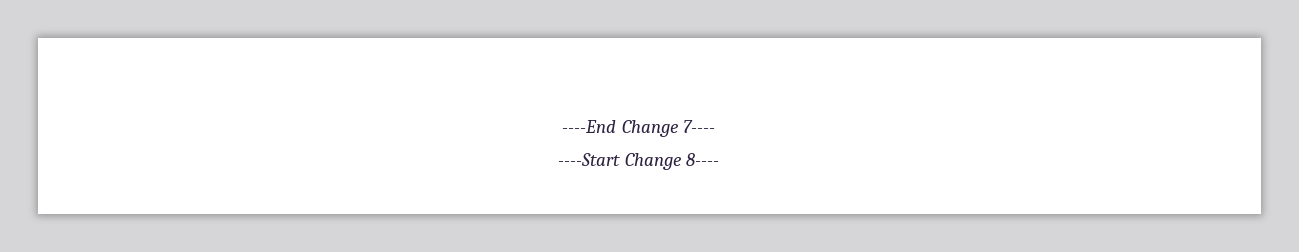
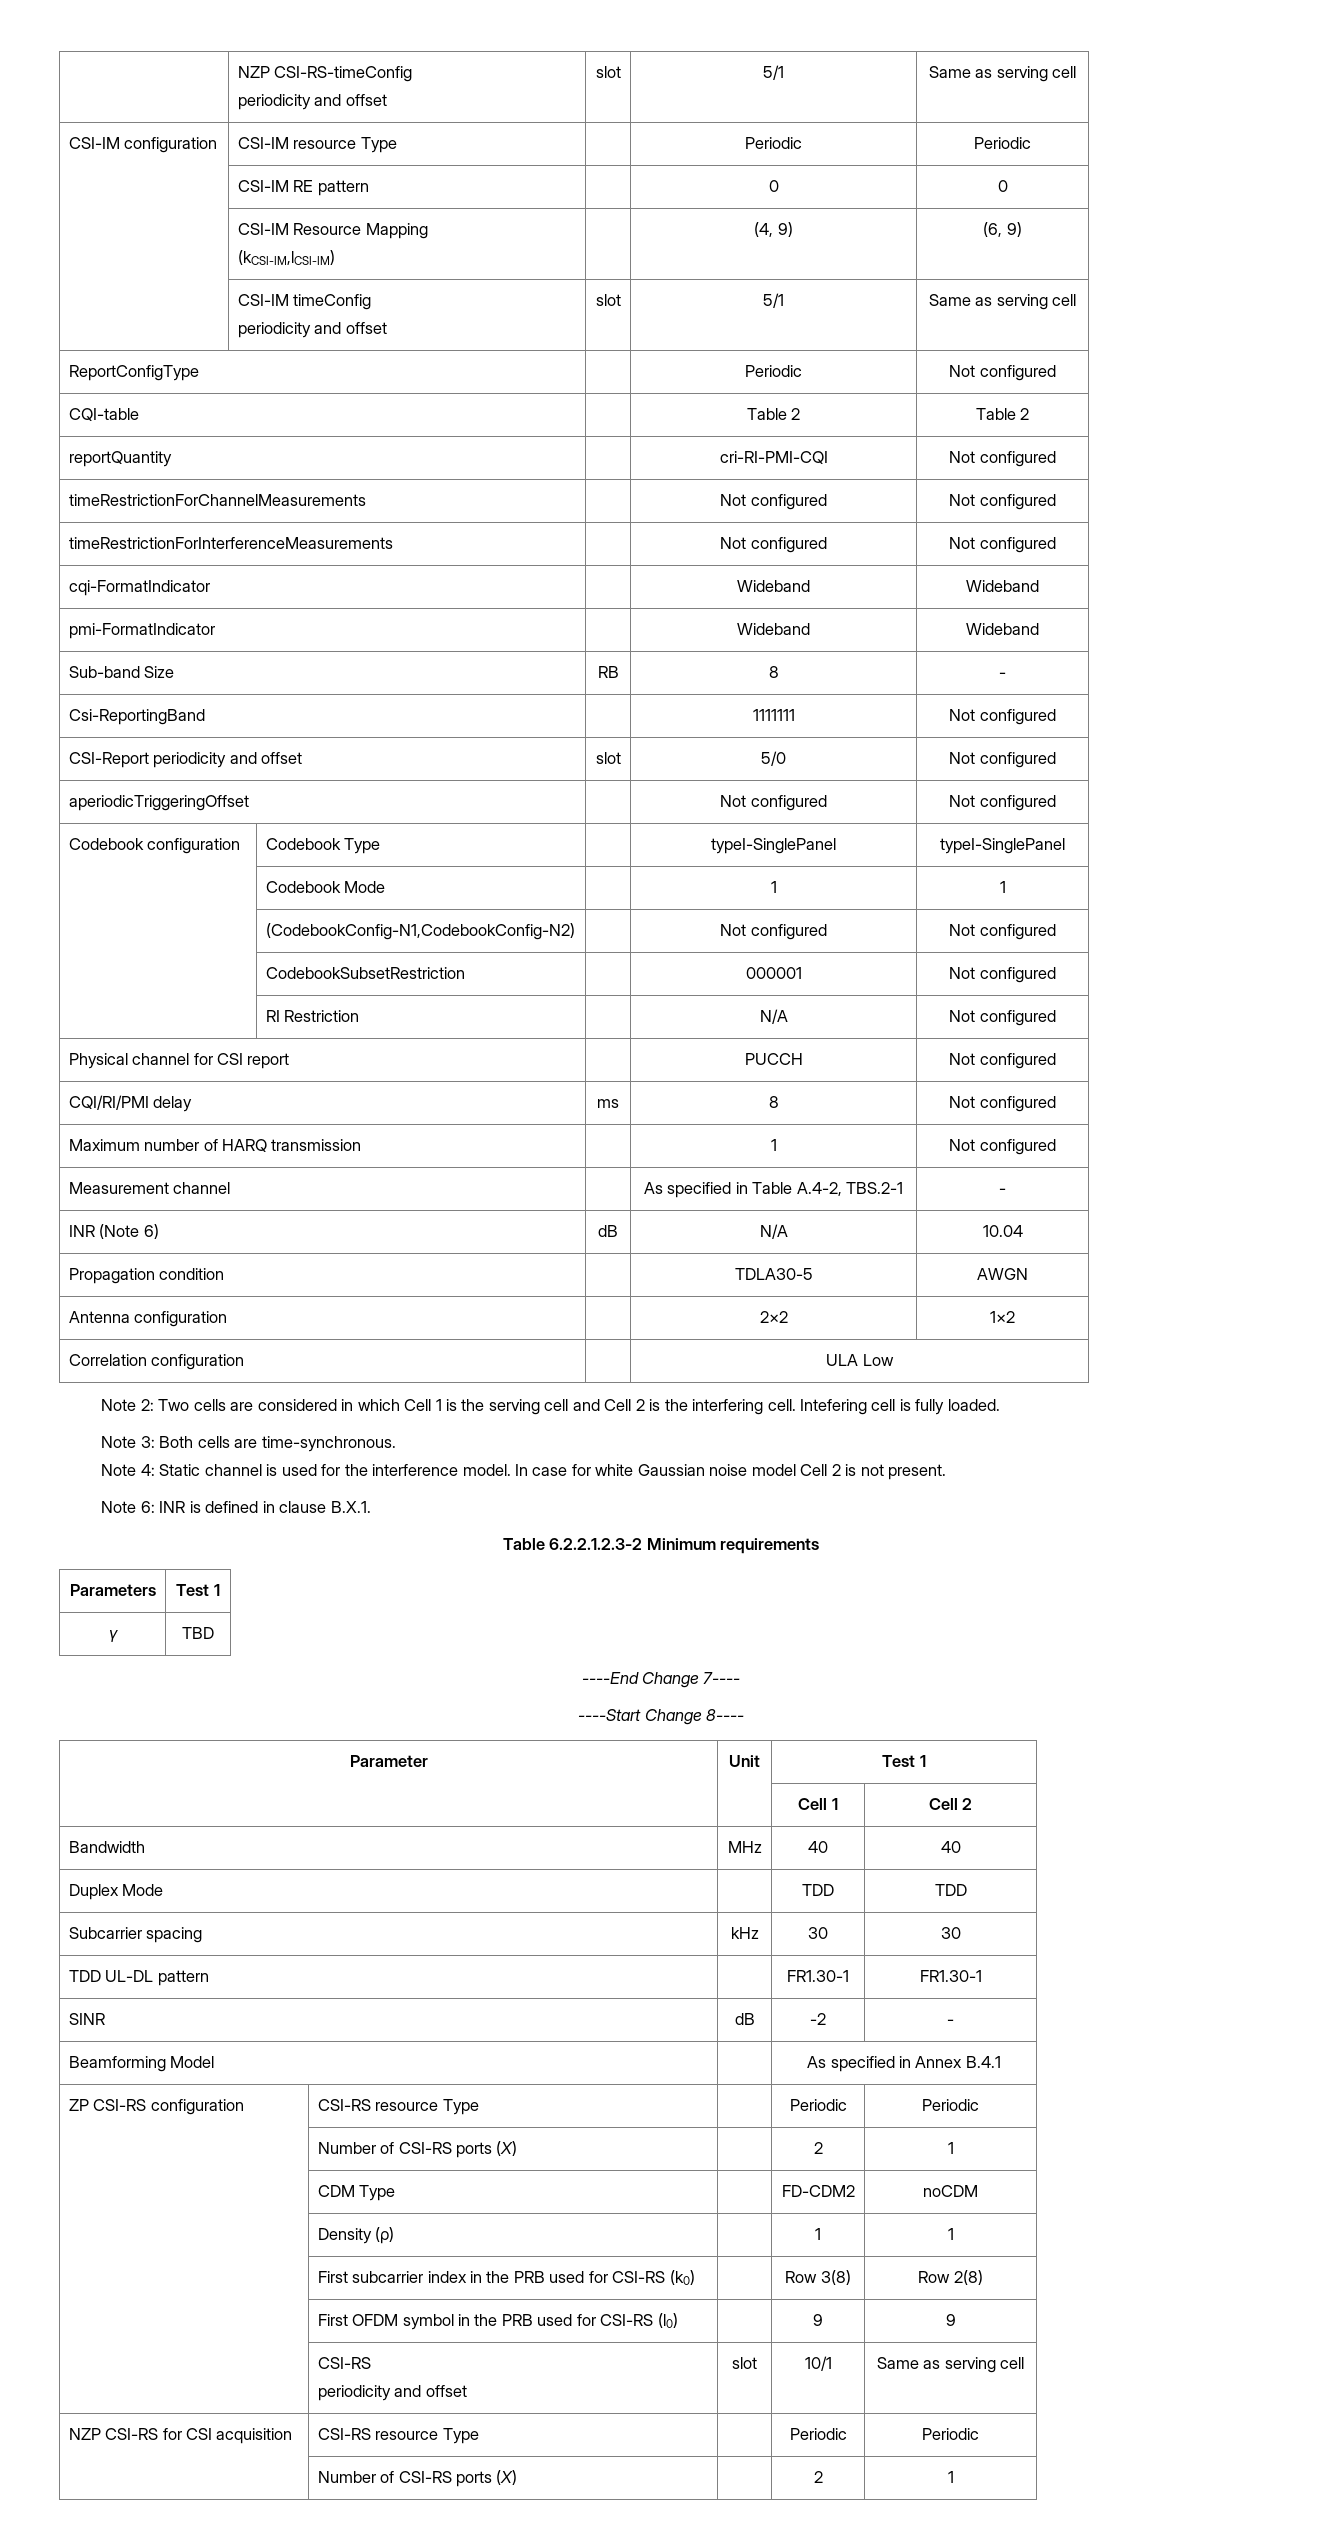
+ | NZP CSI-RS-timeConfig
+ periodicity and offset | slot | 5/1 | Same as serving cell
+ CSI-IM configuration | CSI-IM resource Type | | Periodic | Periodic
+ | CSI-IM RE pattern | | 0 | 0
+ | CSI-IM Resource Mapping
+ (kCSI-IM,lCSI-IM) | | (4, 9) | (6, 9)
+ | CSI-IM timeConfig
+ periodicity and offset | slot | 5/1 | Same as serving cell
+ ReportConfigType | | Periodic | Not configured
+ CQI-table | | Table 2 | Table 2
+ reportQuantity | | cri-RI-PMI-CQI | Not configured
+ timeRestrictionForChannelMeasurements | | Not configured | Not configured
+ timeRestrictionForInterferenceMeasurements | | Not configured | Not configured
+ cqi-FormatIndicator | | Wideband | Wideband
+ pmi-FormatIndicator | | Wideband | Wideband
+ Sub-band Size | RB | 8 | -
+ Csi-ReportingBand | | 1111111 | Not configured
+ CSI-Report periodicity and offset | slot | 5/0 | Not configured
+ aperiodicTriggeringOffset | | Not configured | Not configured
+ Codebook configuration | Codebook Type | | typeI-SinglePanel | typeI-SinglePanel
+ | Codebook Mode | | 1 | 1
+ | (CodebookConfig-N1,CodebookConfig-N2) | | Not configured | Not configured
+ | CodebookSubsetRestriction | | 000001 | Not configured
+ | RI Restriction | | N/A | Not configured
+ Physical channel for CSI report | | PUCCH | Not configured
+ CQI/RI/PMI delay | ms | 8 | Not configured
+ Maximum number of HARQ transmission | | 1 | Not configured
+ Measurement channel | | As specified in Table A.4-2, TBS.2-1 | -
+ INR (Note 6) | dB | N/A | 10.04
+ Propagation condition | | TDLA30-5 | AWGN
+ Antenna configuration | | 2×2 | 1×2
+ Correlation configuration | | ULA Low
+ Note 2: Two cells are considered in which Cell 1 is the serving cell and Cell 2 is the interfering cell. Intefering cell is fully loaded.
+ Note 3: Both cells are time-synchronous.
+ Note 4: Static channel is used for the interference model. In case for white Gaussian noise model Cell 2 is not present.
+ Note 6: INR is defined in clause B.X.1.
+ Table 6.2.2.1.2.3-2 Minimum requirements
+ Parameters | Test 1
+ γ | TBD
+ Parameter | Unit | Test 1
+ | | Cell 1 | Cell 2
+ Bandwidth | MHz | 40 | 40
+ Duplex Mode | | TDD | TDD
+ Subcarrier spacing | kHz | 30 | 30
+ TDD UL-DL pattern | | FR1.30-1 | FR1.30-1
+ SINR | dB | -2 | -
+ Beamforming Model | | As specified in Annex B.4.1
+ ZP CSI-RS configuration | CSI-RS resource Type | | Periodic | Periodic
+ | Number of CSI-RS ports (X) | | 2 | 1
+ | CDM Type | | FD-CDM2 | noCDM
+ | Density (ρ) | | 1 | 1
+ | First subcarrier index in the PRB used for CSI-RS (k0) | | Row 3(8) | Row 2(8)
+ | First OFDM symbol in the PRB used for CSI-RS (l0) | | 9 | 9
+ | CSI-RS
+ periodicity and offset | slot | 10/1 | Same as serving cell
+ NZP CSI-RS for CSI acquisition | CSI-RS resource Type | | Periodic | Periodic
+ | Number of CSI-RS ports (X) | | 2 | 1

